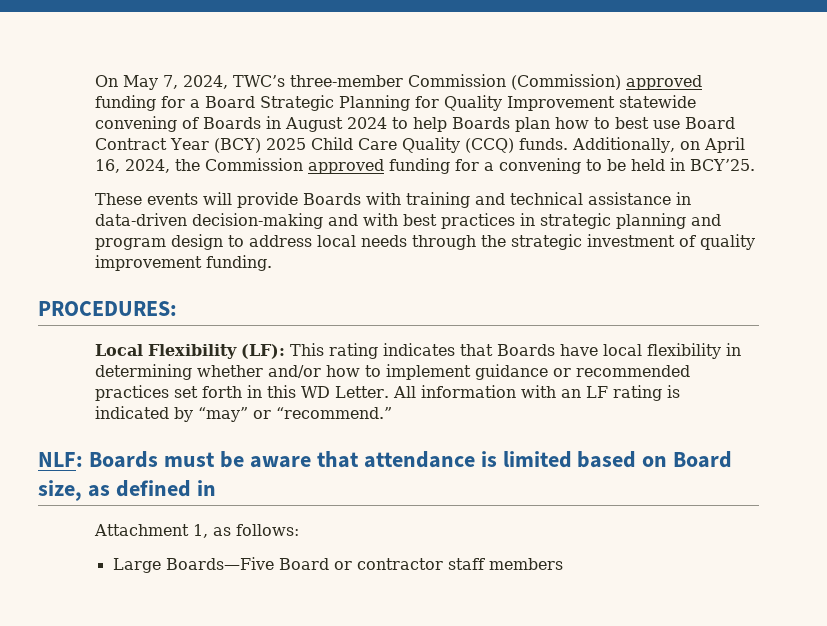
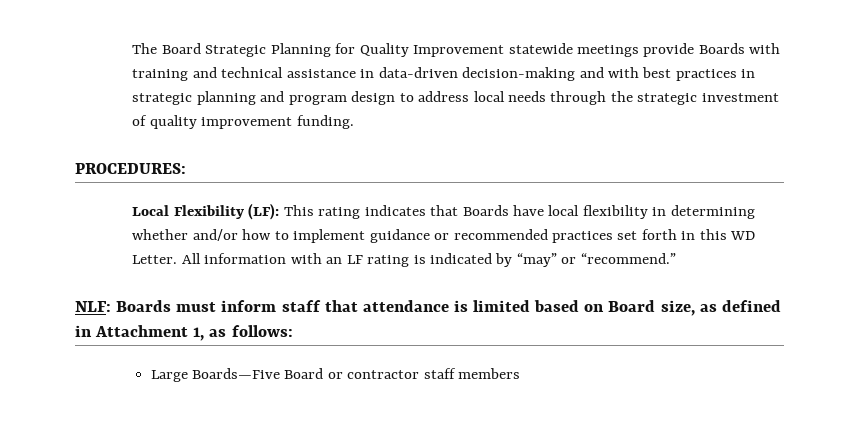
- On May 7, 2024, TWC’s three-member Commission (Commission) approved funding for a Board Strategic Planning for Quality Improvement statewide convening of Boards in August 2024 to help Boards plan how to best use Board Contract Year (BCY) 2025 Child Care Quality (CCQ) funds. Additionally, on April 16, 2024, the Commission approved funding for a convening to be held in BCY’25.
- These events will provide Boards with training and technical assistance in data-driven decision-making and with best practices in strategic planning and program design to address local needs through the strategic investment of quality improvement funding.
+ The Board Strategic Planning for Quality Improvement statewide meetings provide Boards with training and technical assistance in data-driven decision-making and with best practices in strategic planning and program design to address local needs through the strategic investment of quality improvement funding.
- NLF: Boards must be aware that attendance is limited based on Board size, as defined in
- Attachment 1, as follows:
+ NLF: Boards must inform staff that attendance is limited based on Board size, as defined in Attachment 1, as follows:

